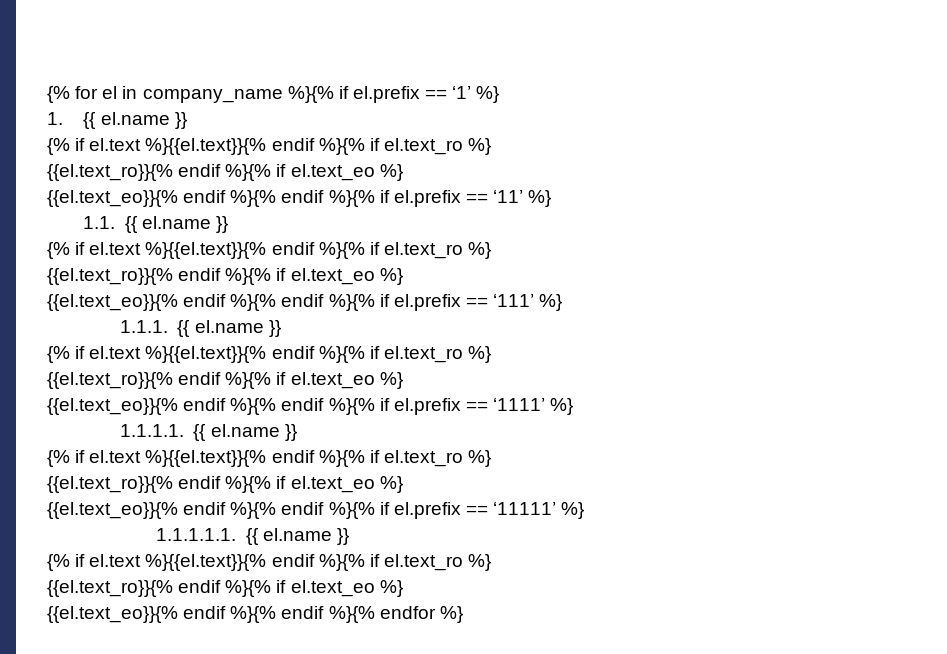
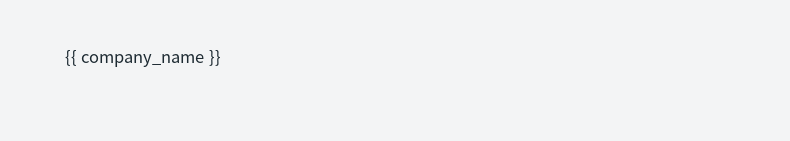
- {% for el in company_name %}{% if el.prefix == ‘1’ %}
- 1. {{ el.name }}
- {% if el.text %}{{el.text}}{% endif %}{% if el.text_ro %}
- {{el.text_ro}}{% endif %}{% if el.text_eo %}
- {{el.text_eo}}{% endif %}{% endif %}{% if el.prefix == ‘11’ %}
- 1.1. {{ el.name }}
- {% if el.text %}{{el.text}}{% endif %}{% if el.text_ro %}
- {{el.text_ro}}{% endif %}{% if el.text_eo %}
- {{el.text_eo}}{% endif %}{% endif %}{% if el.prefix == ‘111’ %}
- 1.1.1. {{ el.name }}
- {% if el.text %}{{el.text}}{% endif %}{% if el.text_ro %}
- {{el.text_ro}}{% endif %}{% if el.text_eo %}
- {{el.text_eo}}{% endif %}{% endif %}{% if el.prefix == ‘1111’ %}
- 1.1.1.1. {{ el.name }}
- {% if el.text %}{{el.text}}{% endif %}{% if el.text_ro %}
- {{el.text_ro}}{% endif %}{% if el.text_eo %}
- {{el.text_eo}}{% endif %}{% endif %}{% if el.prefix == ‘11111’ %}
- 1.1.1.1.1. {{ el.name }}
- {% if el.text %}{{el.text}}{% endif %}{% if el.text_ro %}
- {{el.text_ro}}{% endif %}{% if el.text_eo %}
- {{el.text_eo}}{% endif %}{% endif %}{% endfor %}
+ {{ company_name }}

